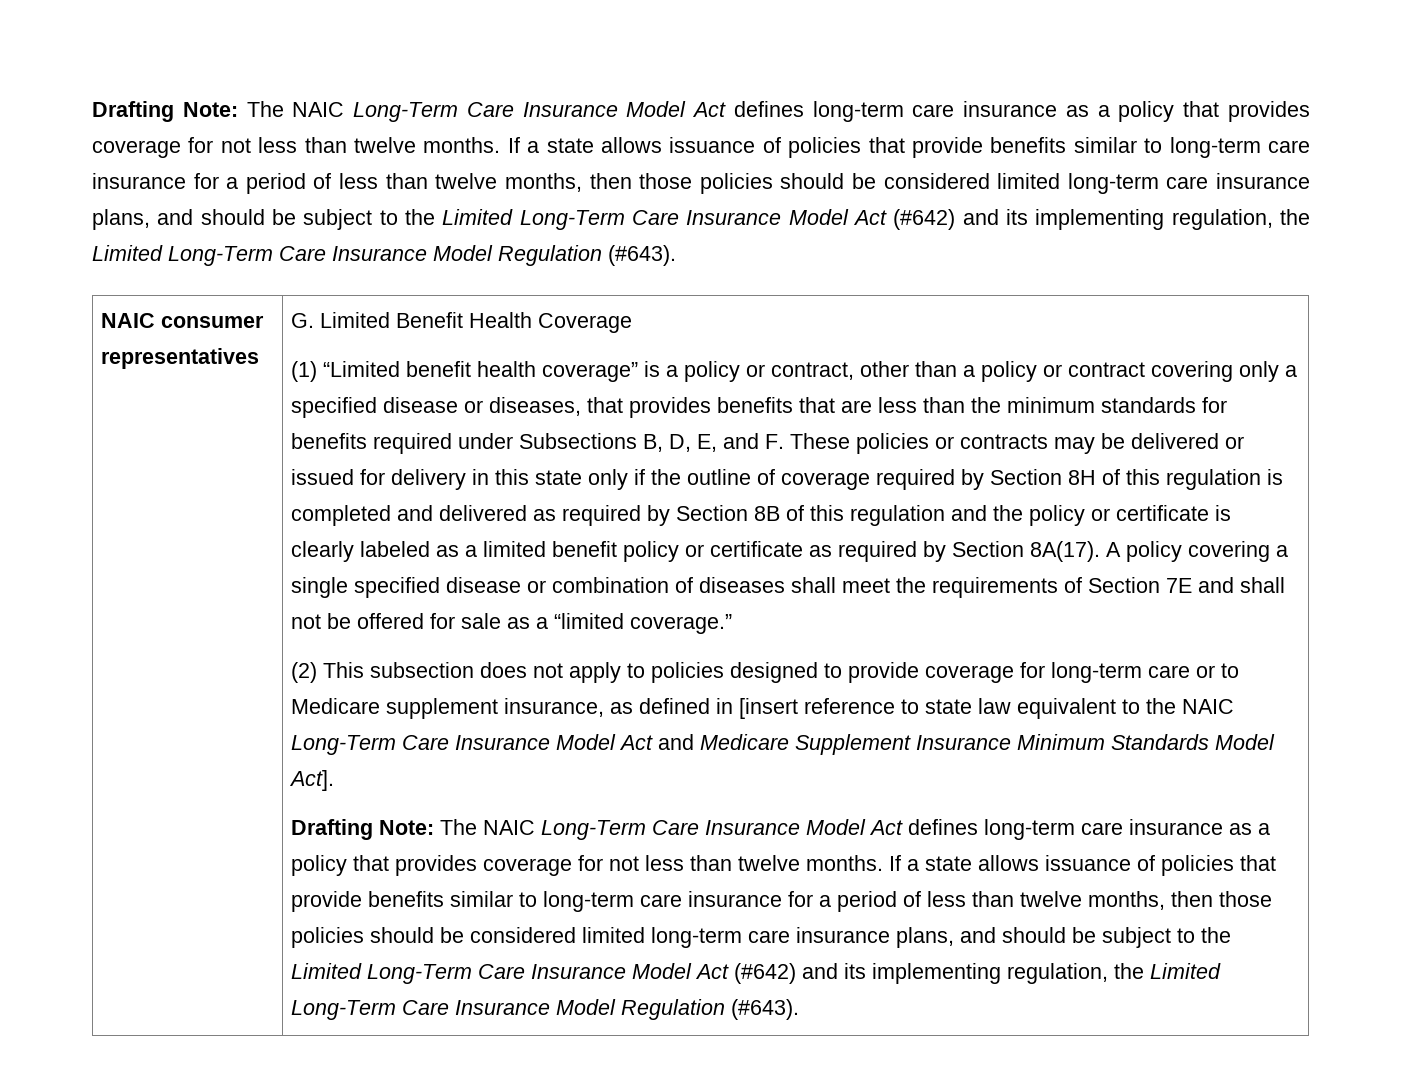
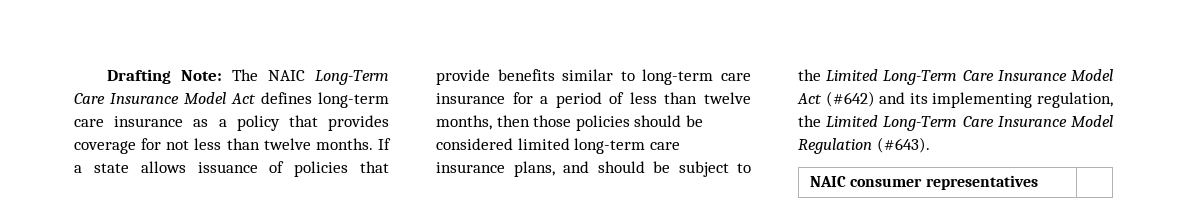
- G. Limited Benefit Health Coverage
- (1) “Limited benefit health coverage” is a policy or contract, other than a policy or contract covering only a specified disease or diseases, that provides benefits that are less than the minimum standards for benefits required under Subsections B, D, E, and F. These policies or contracts may be delivered or issued for delivery in this state only if the outline of coverage required by Section 8H of this regulation is completed and delivered as required by Section 8B of this regulation and the policy or certificate is clearly labeled as a limited benefit policy or certificate as required by Section 8A(17). A policy covering a single specified disease or combination of diseases shall meet the requirements of Section 7E and shall not be offered for sale as a “limited coverage.”
- (2) This subsection does not apply to policies designed to provide coverage for long-term care or to Medicare supplement insurance, as defined in [insert reference to state law equivalent to the NAIC Long-Term Care Insurance Model Act and Medicare Supplement Insurance Minimum Standards Model Act].
- Drafting Note: The NAIC Long-Term Care Insurance Model Act defines long-term care insurance as a policy that provides coverage for not less than twelve months. If a state allows issuance of policies that provide benefits similar to long-term care insurance for a period of less than twelve months, then those policies should be considered limited long-term care insurance plans, and should be subject to the Limited Long-Term Care Insurance Model Act (#642) and its implementing regulation, the Limited Long-Term Care Insurance Model Regulation (#643).

